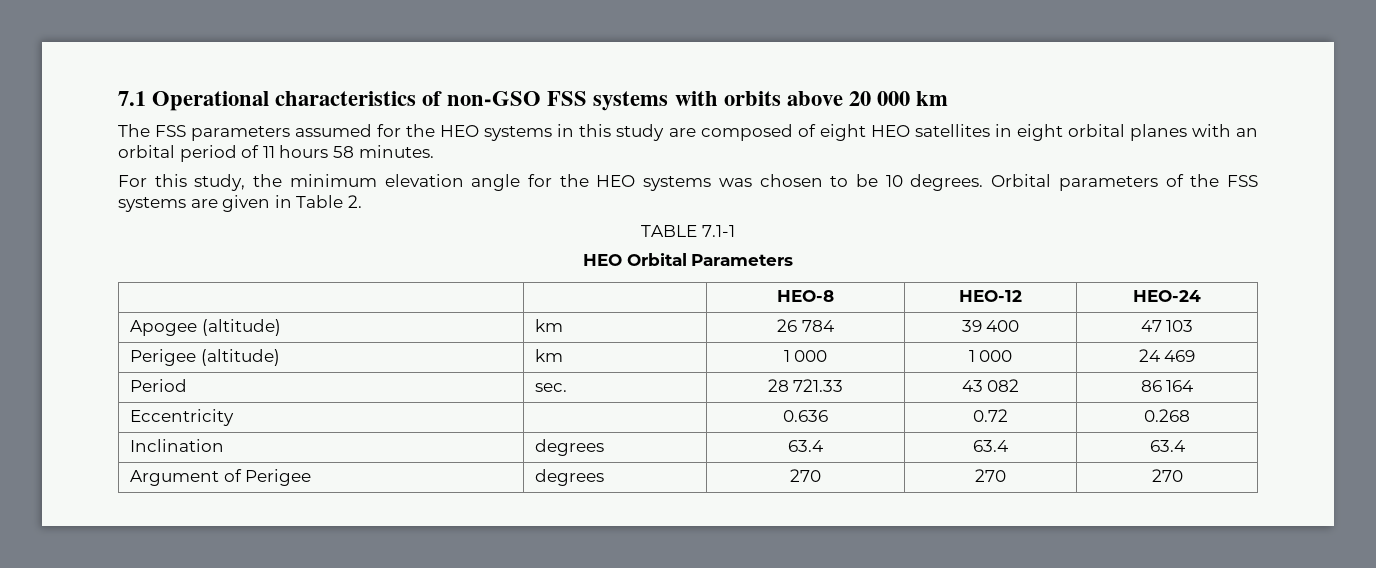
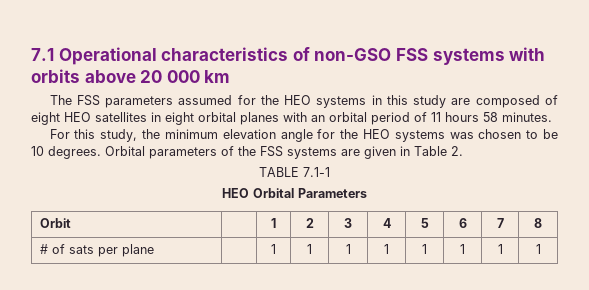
- | | HEO-8 | HEO-12 | HEO-24
- Apogee (altitude) | km | 26 784 | 39 400 | 47 103
- Perigee (altitude) | km | 1 000 | 1 000 | 24 469
- Period | sec. | 28 721.33 | 43 082 | 86 164
- Eccentricity | | 0.636 | 0.72 | 0.268
- Inclination | degrees | 63.4 | 63.4 | 63.4
- Argument of Perigee | degrees | 270 | 270 | 270
+ Orbit | | 1 | 2 | 3 | 4 | 5 | 6 | 7 | 8
+ # of sats per plane | | 1 | 1 | 1 | 1 | 1 | 1 | 1 | 1

